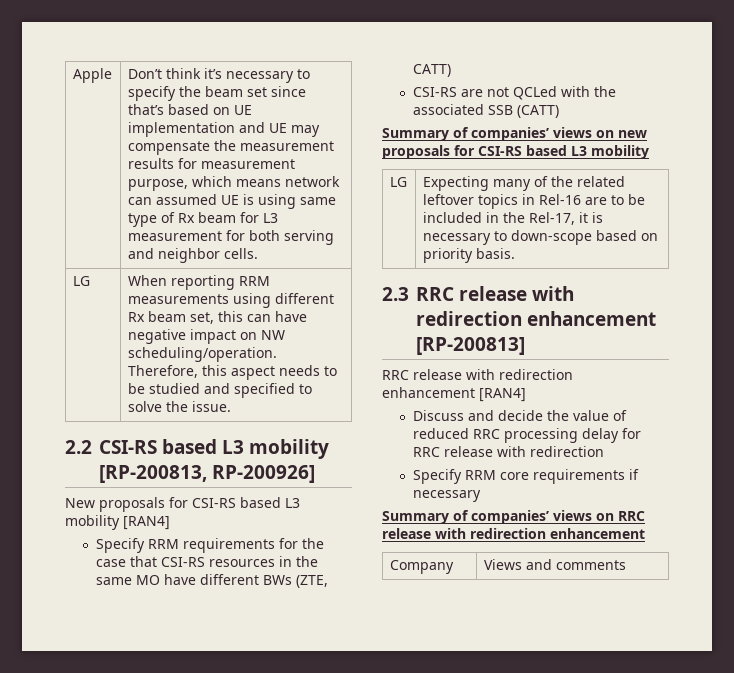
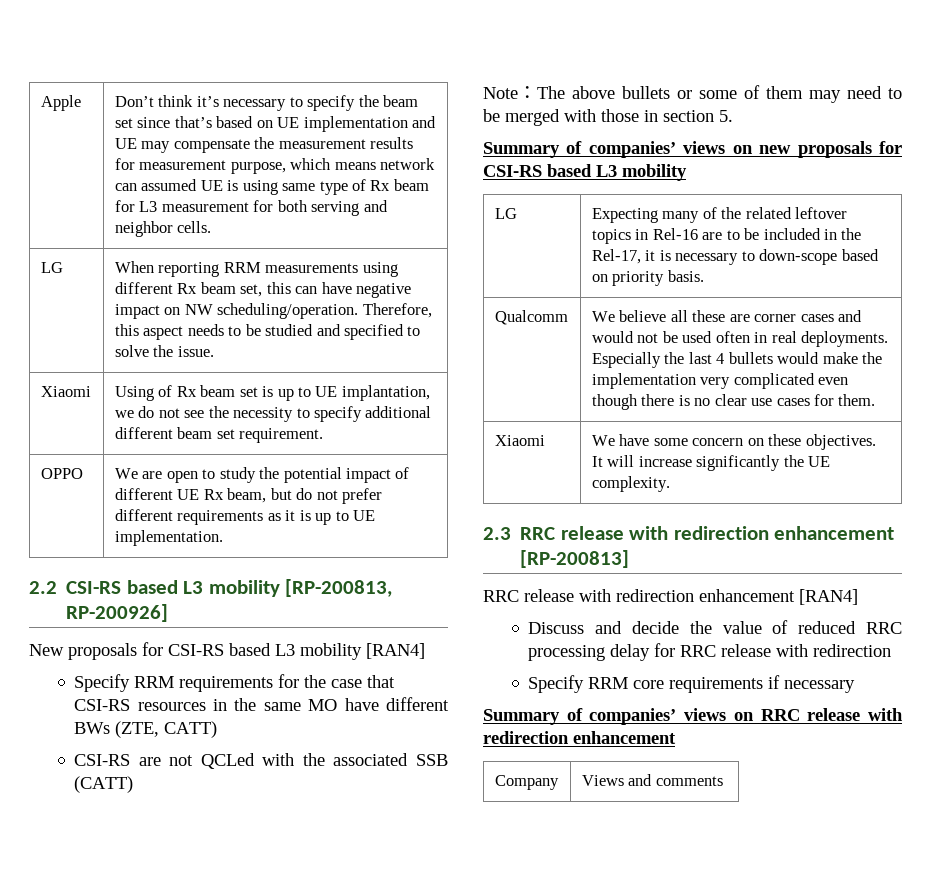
+ Xiaomi | Using of Rx beam set is up to UE implantation, we do not see the necessity to specify additional different beam set requirement.
+ OPPO | We are open to study the potential impact of different UE Rx beam, but do not prefer different requirements as it is up to UE implementation.
+ Note：The above bullets or some of them may need to be merged with those in section 5.
+ Qualcomm | We believe all these are corner cases and would not be used often in real deployments. Especially the last 4 bullets would make the implementation very complicated even though there is no clear use cases for them.
+ Xiaomi | We have some concern on these objectives. It will increase significantly the UE complexity.

